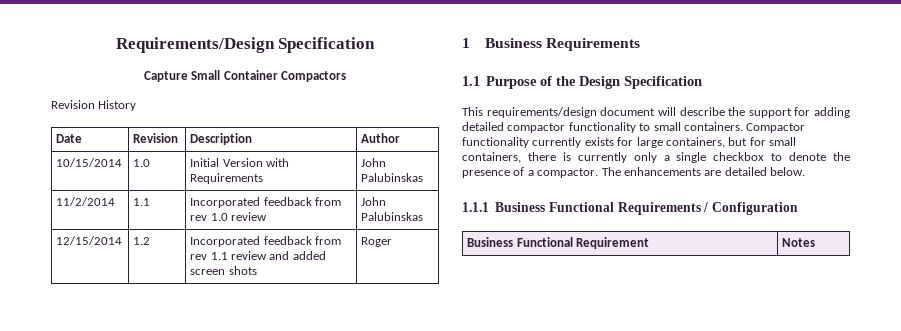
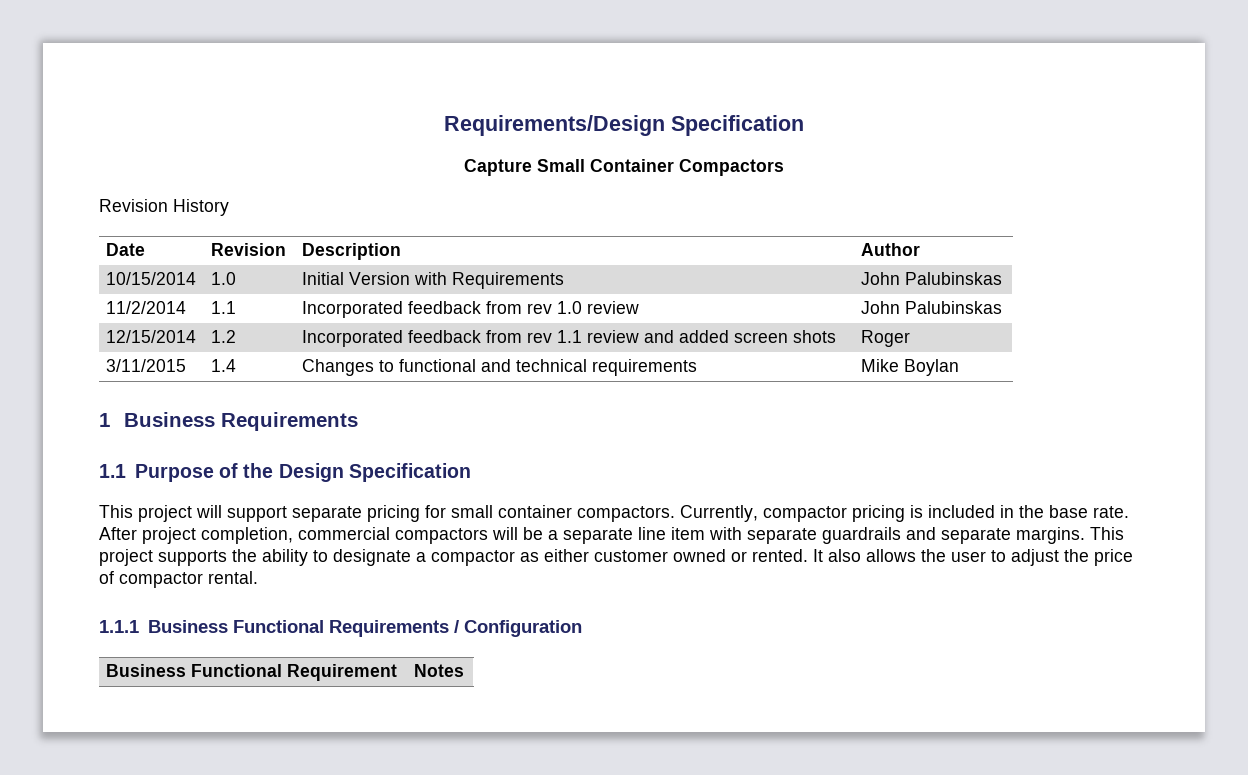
+ 3/11/2015 | 1.4 | Changes to functional and technical requirements | Mike Boylan
- This requirements/design document will describe the support for adding detailed compactor functionality to small containers. Compactor functionality currently exists for large containers, but for small containers, there is currently only a single checkbox to denote the presence of a compactor. The enhancements are detailed below.
+ This project will support separate pricing for small container compactors. Currently, compactor pricing is included in the base rate. After project completion, commercial compactors will be a separate line item with separate guardrails and separate margins. This project supports the ability to designate a compactor as either customer owned or rented. It also allows the user to adjust the price of compactor rental.

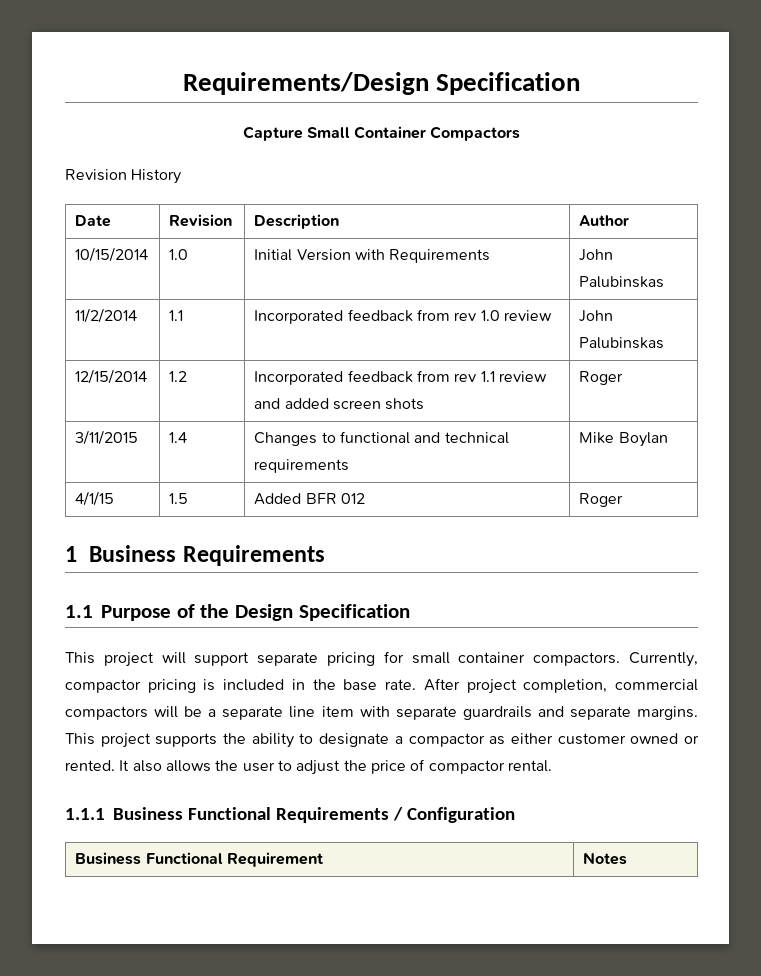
+ 4/1/15 | 1.5 | Added BFR 012 | Roger

